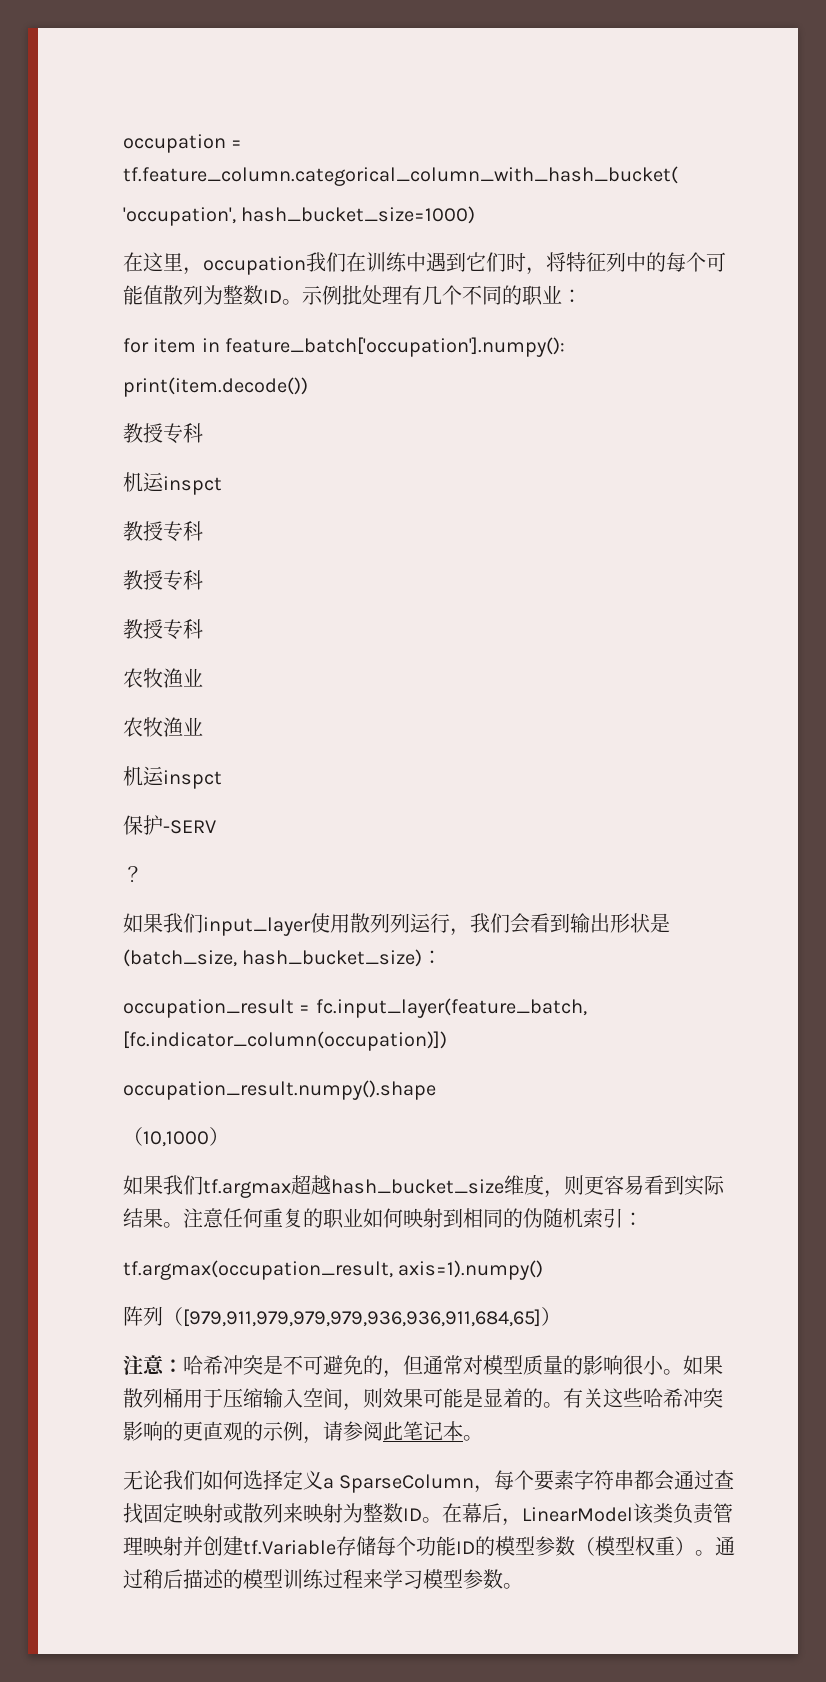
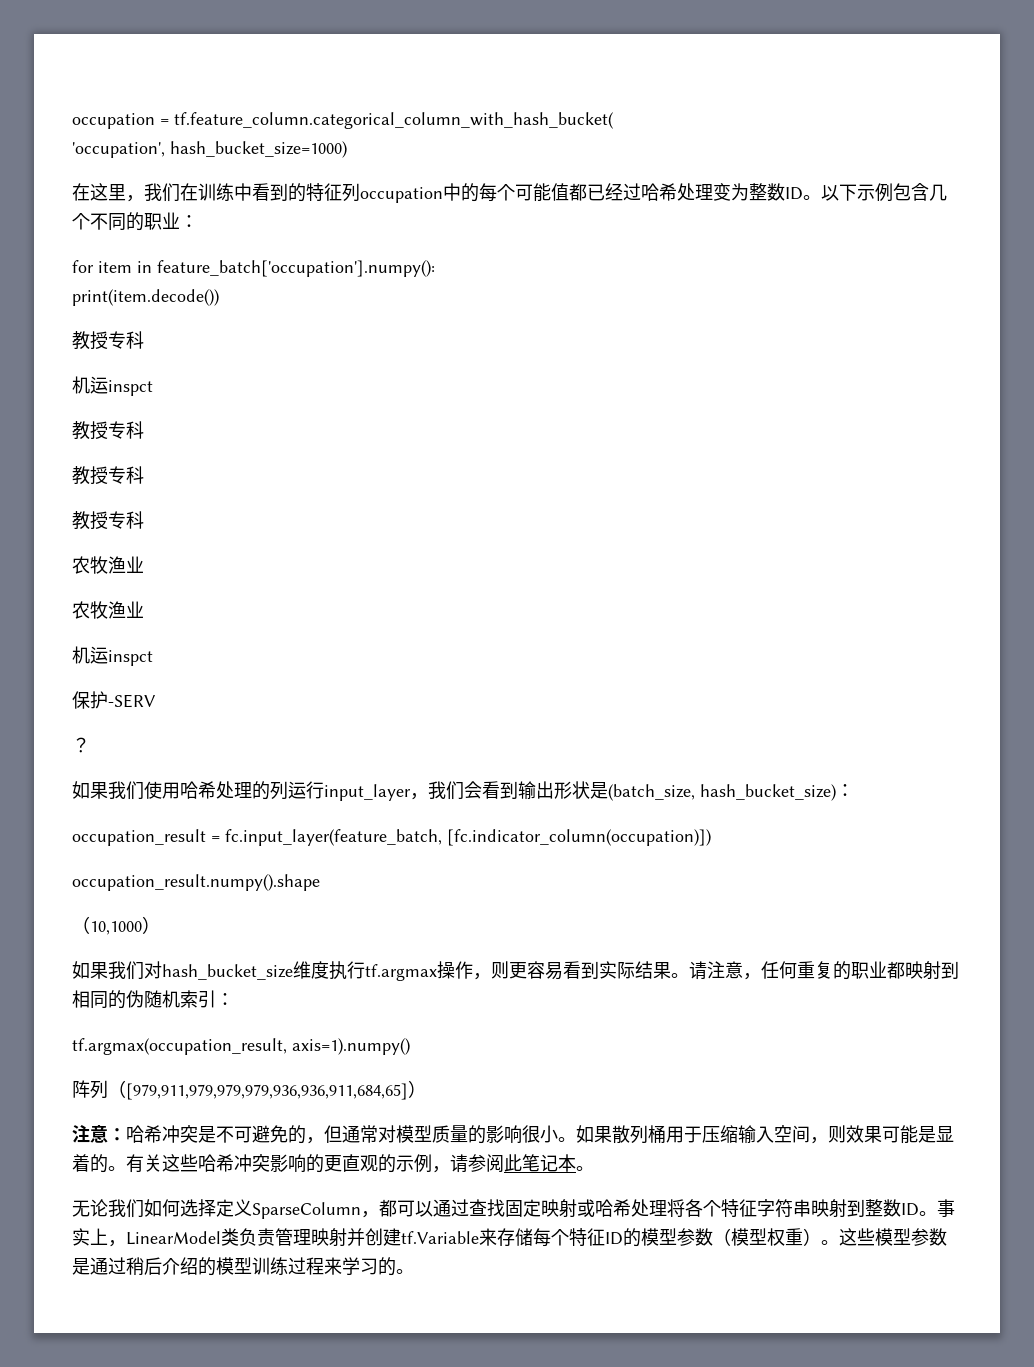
- 在这里，occupation我们在训练中遇到它们时，将特征列中的每个可能值散列为整数ID。示例批处理有几个不同的职业：
+ 在这里，我们在训练中看到的特征列occupation中的每个可能值都已经过哈希处理变为整数ID。以下示例包含几个不同的职业：
- 如果我们input_layer使用散列列运行，我们会看到输出形状是(batch_size, hash_bucket_size)：
+ 如果我们使用哈希处理的列运行input_layer，我们会看到输出形状是(batch_size, hash_bucket_size)：
- 如果我们tf.argmax超越hash_bucket_size维度，则更容易看到实际结果。
+ 如果我们对hash_bucket_size维度执行tf.argmax操作，则更容易看到实际结果。
- 注意任何重复的职业如何映射到相同的伪随机索引：
+ 请注意，任何重复的职业都映射到相同的伪随机索引：
- 无论我们如何选择定义a SparseColumn，每个要素字符串都会通过查找固定映射或散列来映射为整数ID。在幕后，LinearModel该类负责管理映射并创建tf.Variable存储每个功能ID的模型参数（模型权重）。
+ 无论我们如何选择定义SparseColumn，都可以通过查找固定映射或哈希处理将各个特征字符串映射到整数ID。事实上，LinearModel类负责管理映射并创建tf.Variable来存储每个特征ID的模型参数（模型权重）。
- 通过稍后描述的模型训练过程来学习模型参数。
+ 这些模型参数是通过稍后介绍的模型训练过程来学习的。

